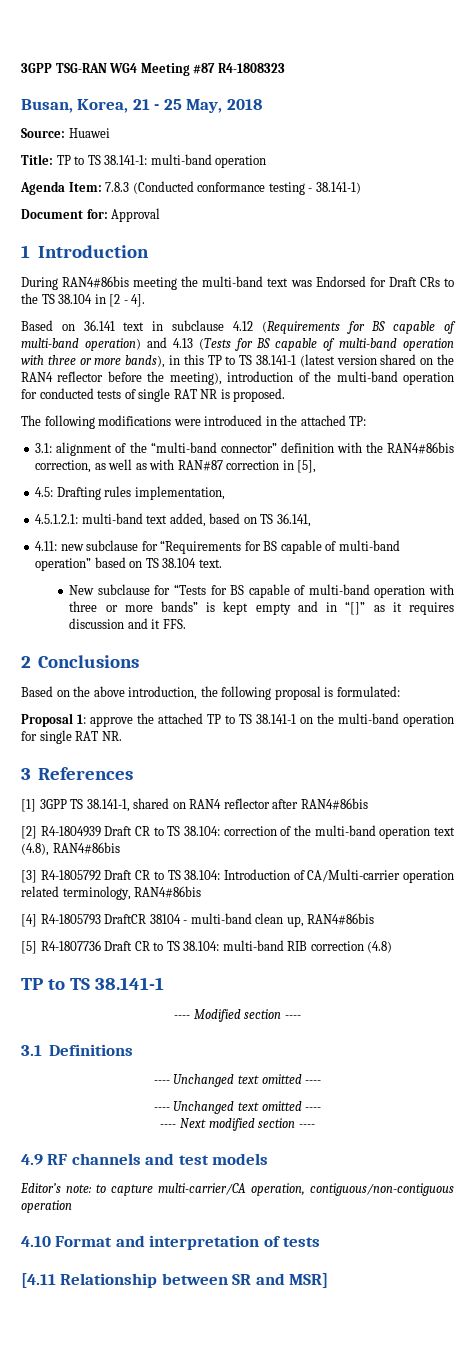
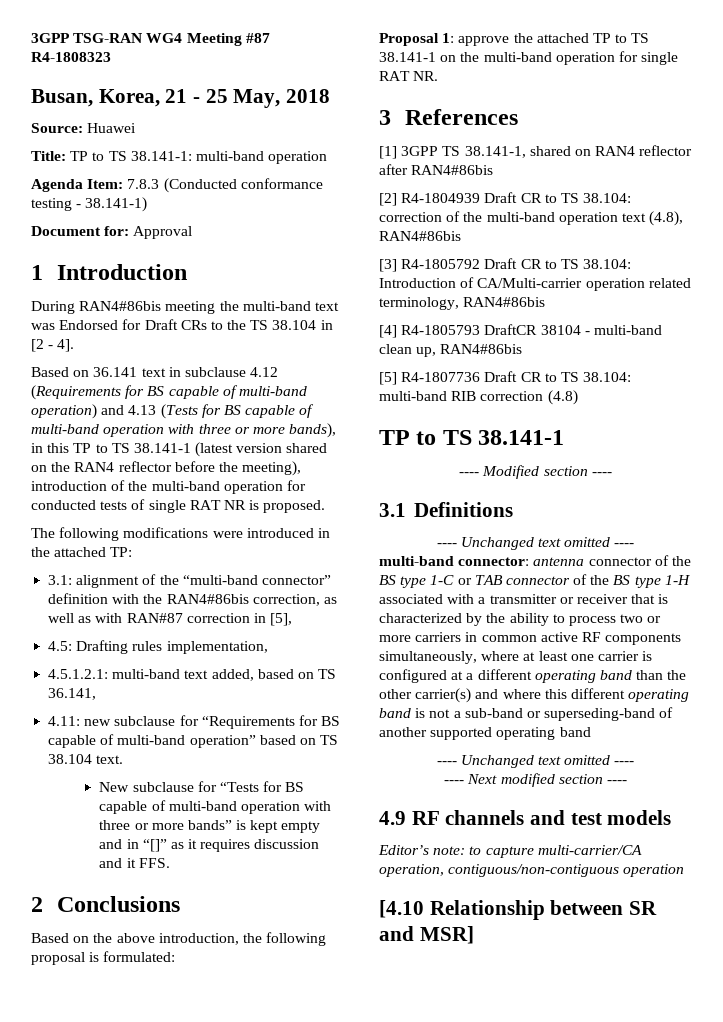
+ multi-band connector: antenna connector of the BS type 1-C or TAB connector of the BS type 1-H associated with a transmitter or receiver that is characterized by the ability to process two or more carriers in common active RF components simultaneously, where at least one carrier is configured at a different operating band than the other carrier(s) and where this different operating band is not a sub-band or superseding-band of another supported operating band
- 4.10 Format and interpretation of tests
- [4.11 Relationship between SR and MSR]
+ [4.10 Relationship between SR and MSR]

